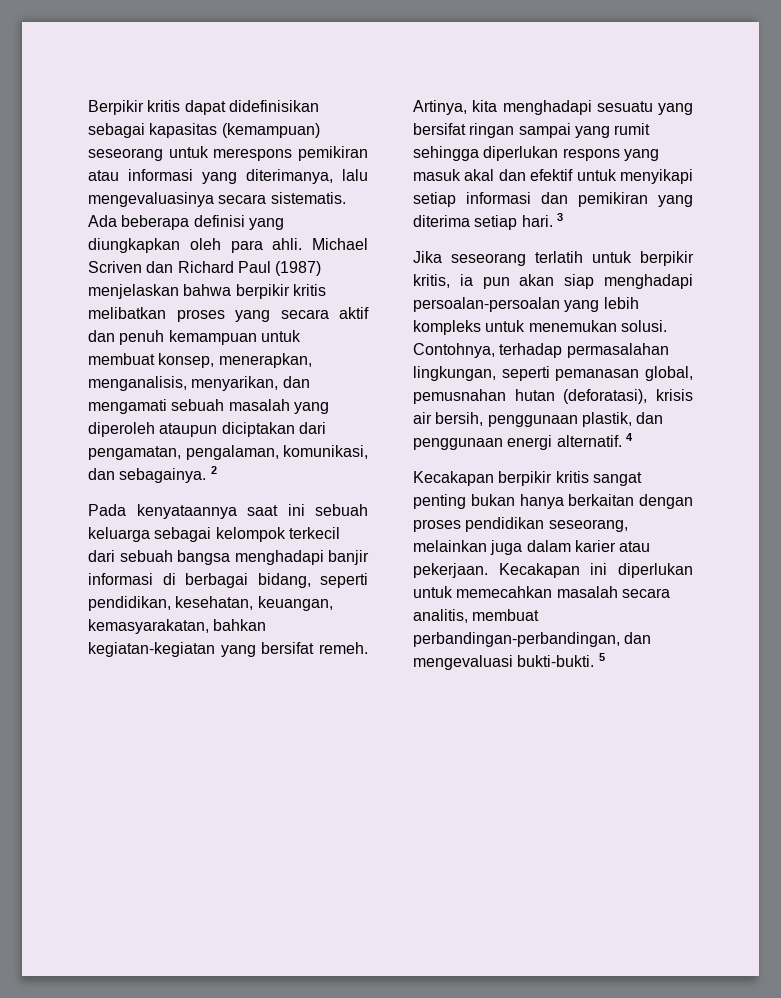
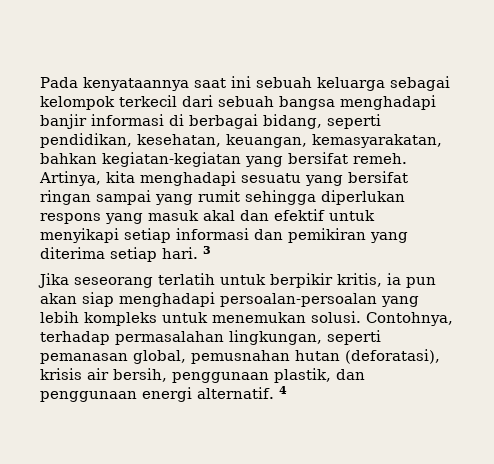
- Berpikir kritis dapat didefinisikan sebagai kapasitas (kemampuan) seseorang untuk merespons pemikiran atau informasi yang diterimanya, lalu mengevaluasinya secara sistematis. Ada beberapa definisi yang diungkapkan oleh para ahli. Michael Scriven dan Richard Paul (1987) menjelaskan bahwa berpikir kritis melibatkan proses yang secara aktif dan penuh kemampuan untuk membuat konsep, menerapkan, menganalisis, menyarikan, dan mengamati sebuah masalah yang diperoleh ataupun diciptakan dari pengamatan, pengalaman, komunikasi, dan sebagainya. 2
- Kecakapan berpikir kritis sangat penting bukan hanya berkaitan dengan proses pendidikan seseorang, melainkan juga dalam karier atau pekerjaan. Kecakapan ini diperlukan untuk memecahkan masalah secara analitis, membuat perbandingan-perbandingan, dan mengevaluasi bukti-bukti. 5

